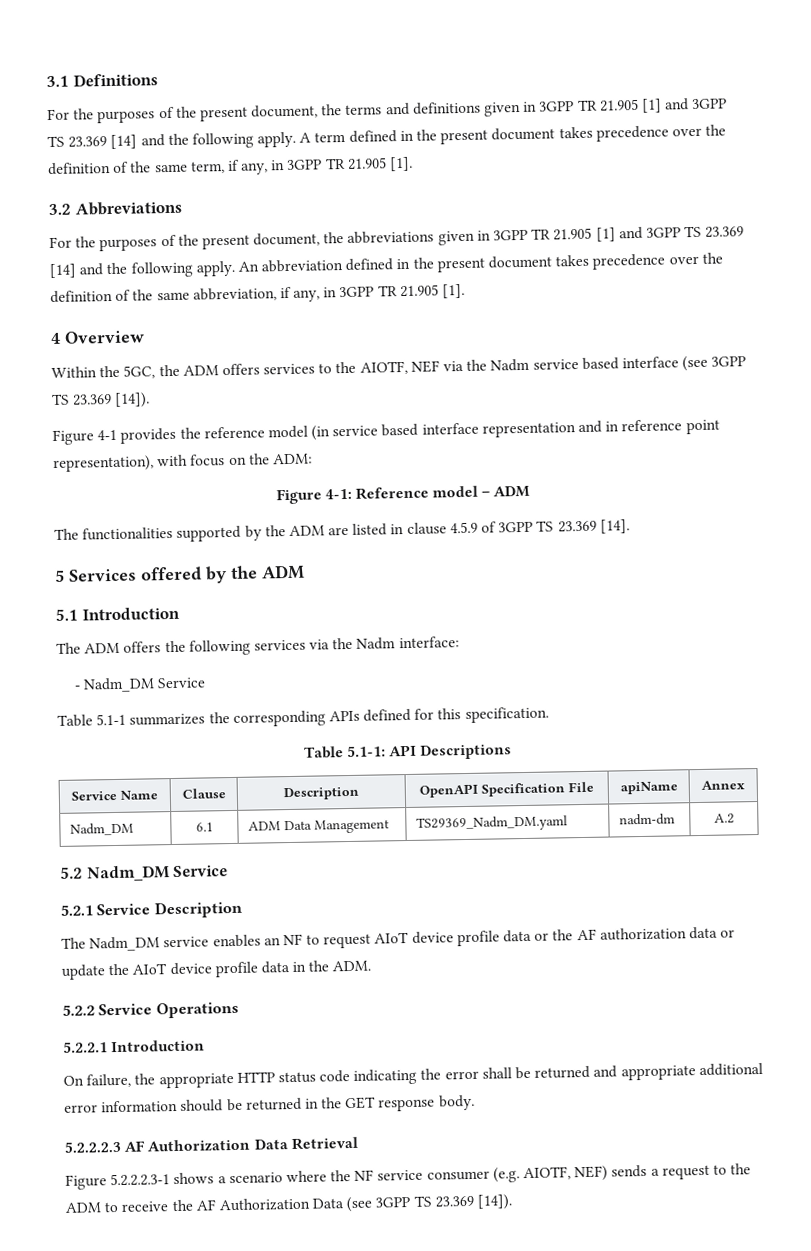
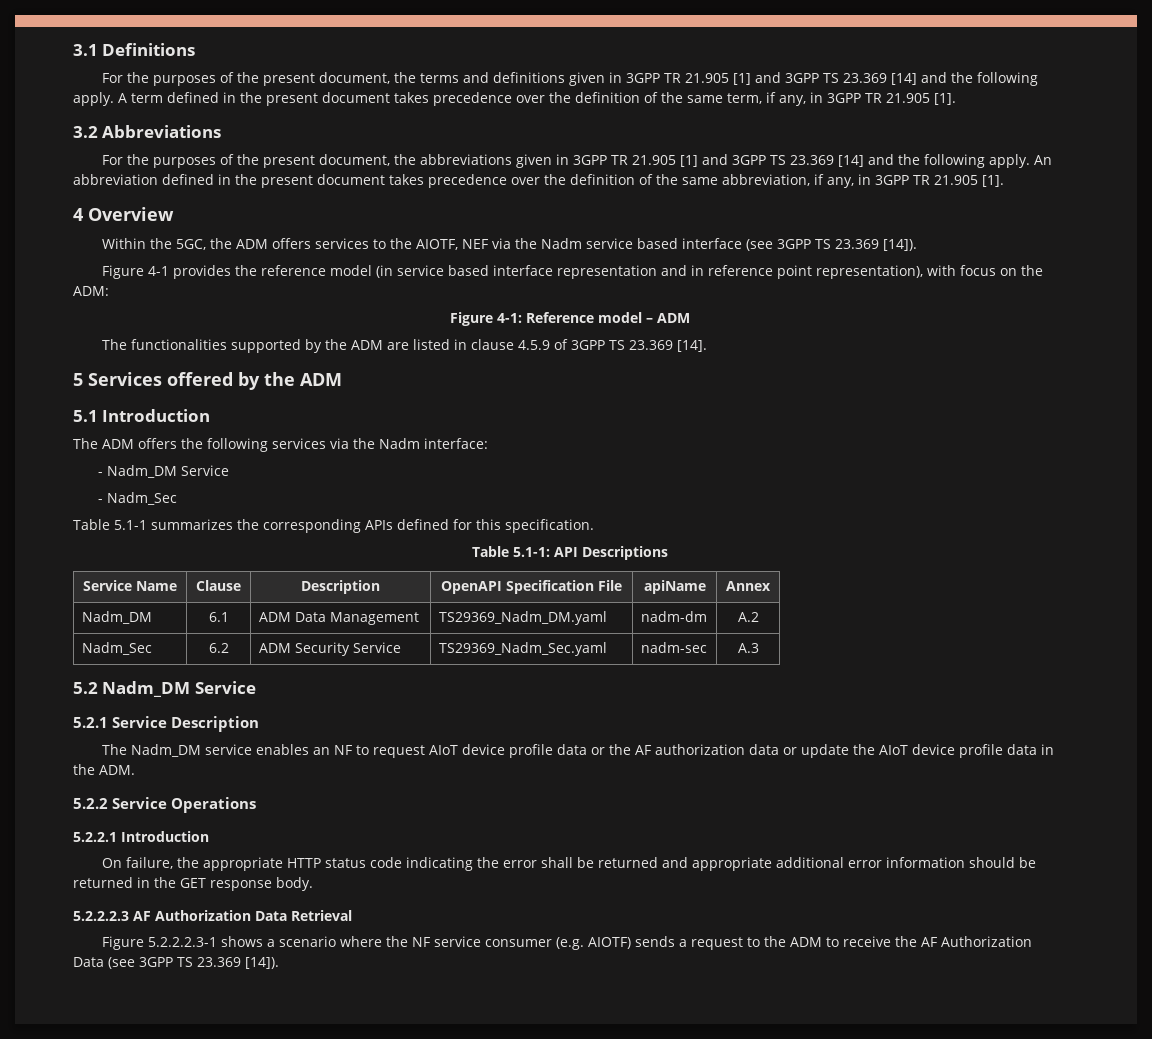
+ - Nadm_Sec
+ Nadm_Sec | 6.2 | ADM Security Service | TS29369_Nadm_Sec.yaml | nadm-sec | A.3
- Figure 5.2.2.2.3-1 shows a scenario where the NF service consumer (e.g. AIOTF, NEF) sends a request to the ADM to receive the AF Authorization Data (see 3GPP TS 23.369 [14]).
+ Figure 5.2.2.2.3-1 shows a scenario where the NF service consumer (e.g. AIOTF) sends a request to the ADM to receive the AF Authorization Data (see 3GPP TS 23.369 [14]).

